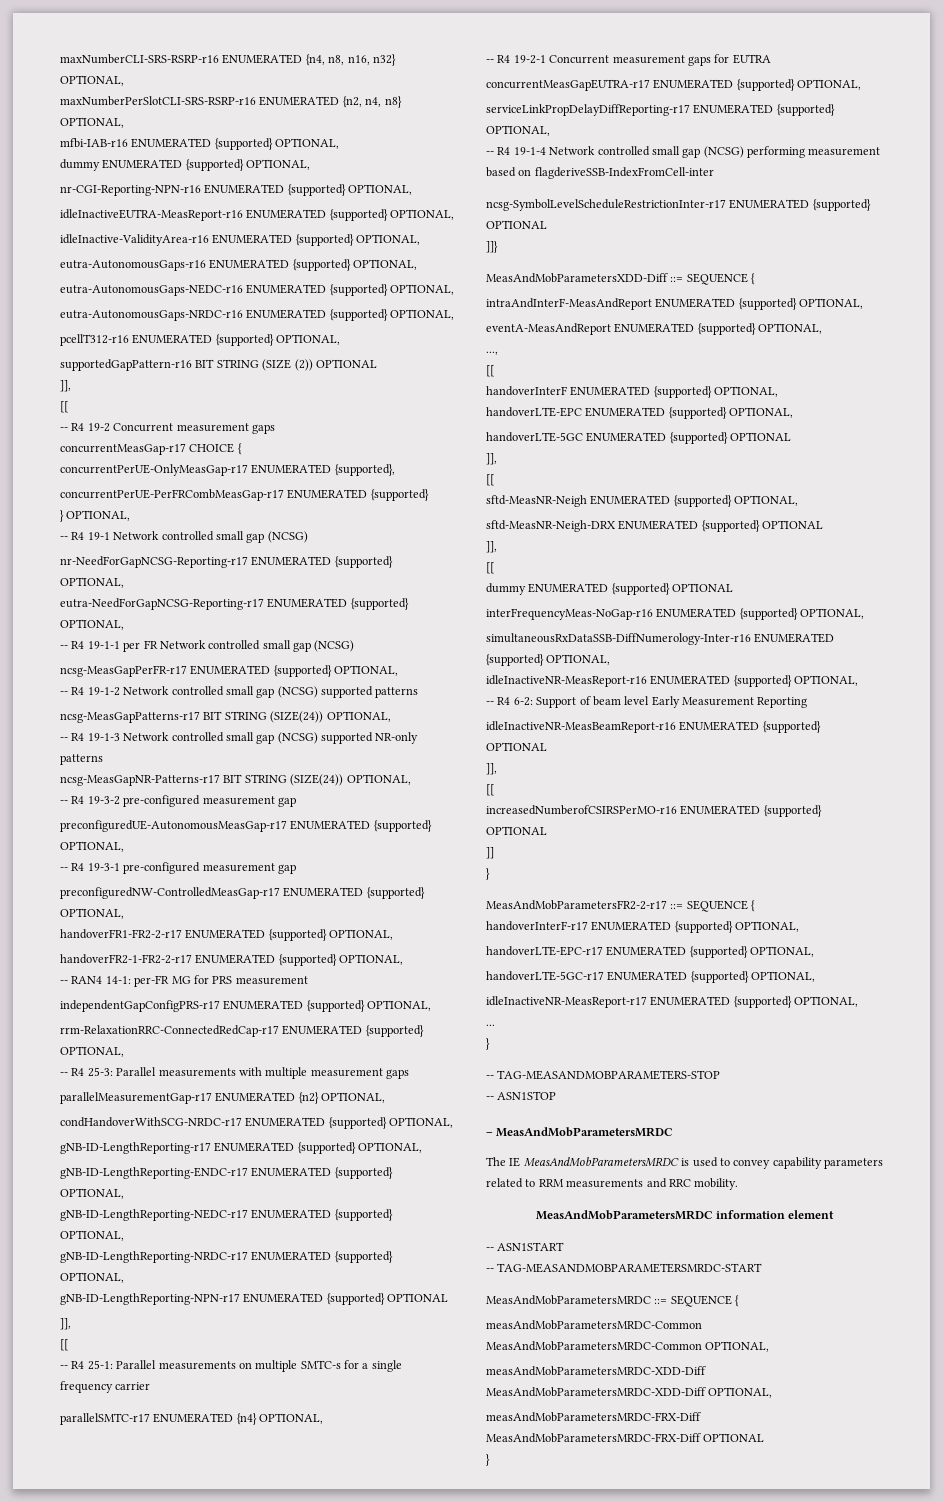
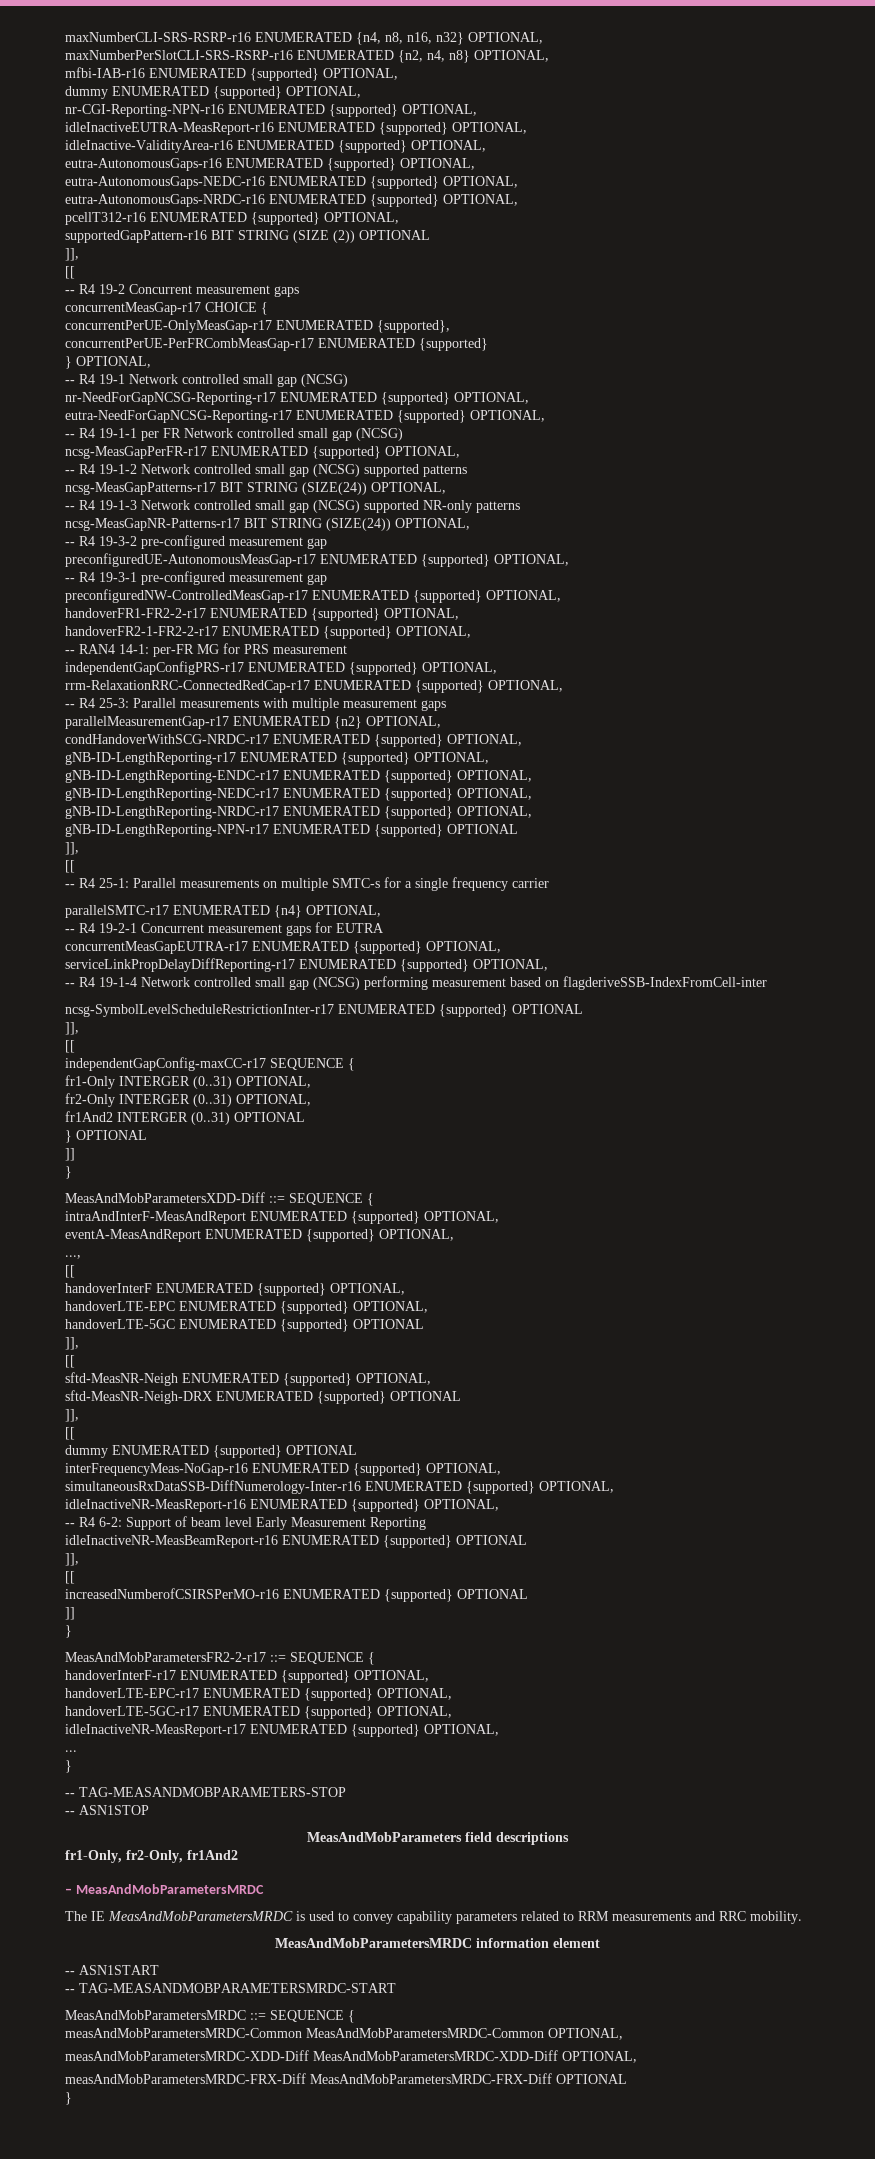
  ncsg-SymbolLevelScheduleRestrictionInter-r17 ENUMERATED {supported} OPTIONAL
- ]]}
+ ]],
+ [[
+ independentGapConfig-maxCC-r17 SEQUENCE {
+ fr1-Only INTERGER (0..31) OPTIONAL,
+ fr2-Only INTERGER (0..31) OPTIONAL,
+ fr1And2 INTERGER (0..31) OPTIONAL
+ } OPTIONAL
+ ]]
+ }
+ MeasAndMobParameters field descriptions
+ fr1-Only, fr2-Only, fr1And2

